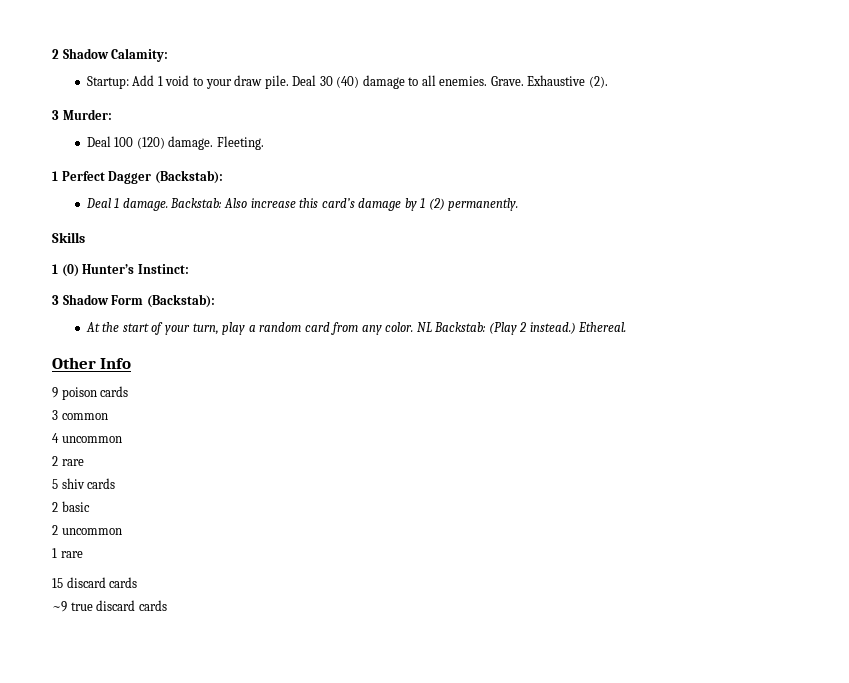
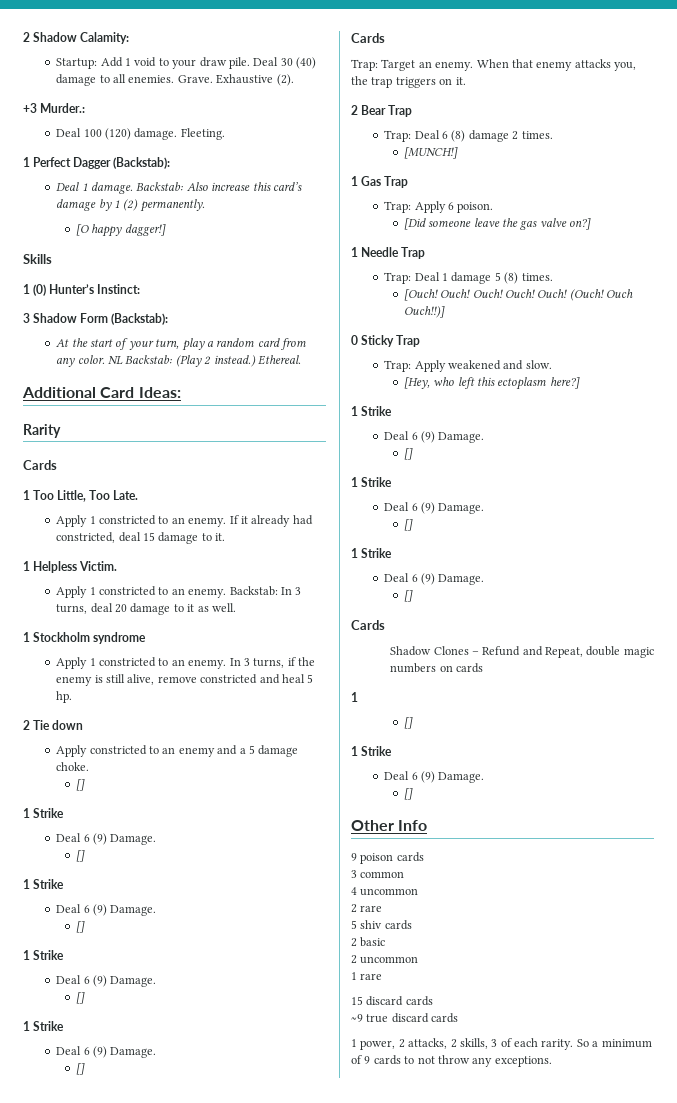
- 3 Murder:
+ +3 Murder.:
+ [O happy dagger!]
+ Additional Card Ideas:
+ Rarity
+ Cards
+ 1 Too Little, Too Late.
+ Apply 1 constricted to an enemy. If it already had constricted, deal 15 damage to it.
+ 1 Helpless Victim.
+ Apply 1 constricted to an enemy. Backstab: In 3 turns, deal 20 damage to it as well.
+ 1 Stockholm syndrome
+ Apply 1 constricted to an enemy. In 3 turns, if the enemy is still alive, remove constricted and heal 5 hp.
+ 2 Tie down
+ Apply constricted to an enemy and a 5 damage choke.
+ []
+ 1 Strike
+ Deal 6 (9) Damage.
+ []
+ 1 Strike
+ Deal 6 (9) Damage.
+ []
+ 1 Strike
+ Deal 6 (9) Damage.
+ []
+ 1 Strike
+ Deal 6 (9) Damage.
+ []
+ Cards
+ Trap: Target an enemy. When that enemy attacks you, the trap triggers on it.
+ 2 Bear Trap
+ Trap: Deal 6 (8) damage 2 times.
+ [MUNCH!]
+ 1 Gas Trap
+ Trap: Apply 6 poison.
+ [Did someone leave the gas valve on?]
+ 1 Needle Trap
+ Trap: Deal 1 damage 5 (8) times.
+ [Ouch! Ouch! Ouch! Ouch! Ouch! (Ouch! Ouch Ouch!!)]
+ 0 Sticky Trap
+ Trap: Apply weakened and slow.
+ [Hey, who left this ectoplasm here?]
+ 1 Strike
+ Deal 6 (9) Damage.
+ []
+ 1 Strike
+ Deal 6 (9) Damage.
+ []
+ 1 Strike
+ Deal 6 (9) Damage.
+ []
+ Cards
+ Shadow Clones – Refund and Repeat, double magic numbers on cards
+ 1
+ []
+ 1 Strike
+ Deal 6 (9) Damage.
+ []
+ 1 power, 2 attacks, 2 skills, 3 of each rarity. So a minimum of 9 cards to not throw any exceptions.

